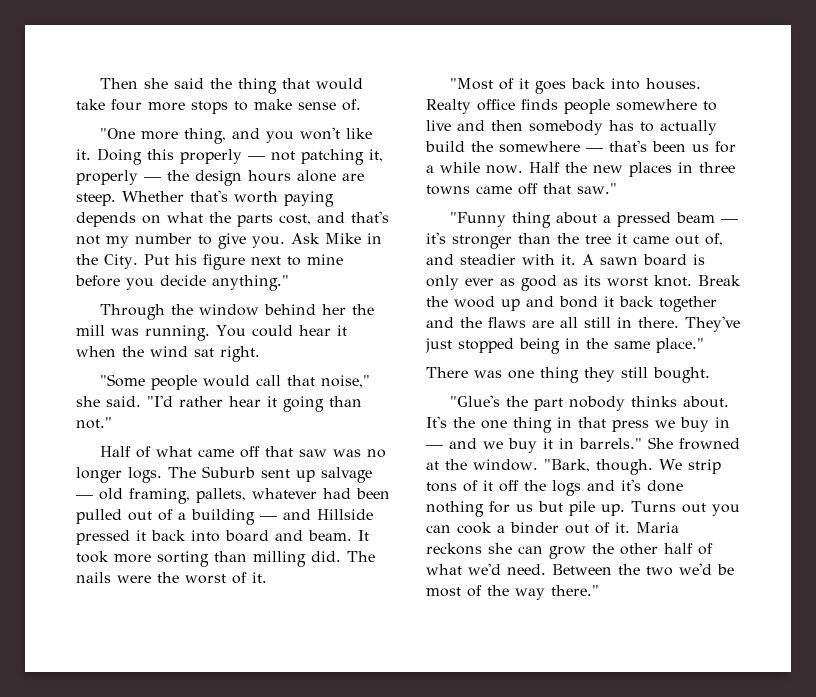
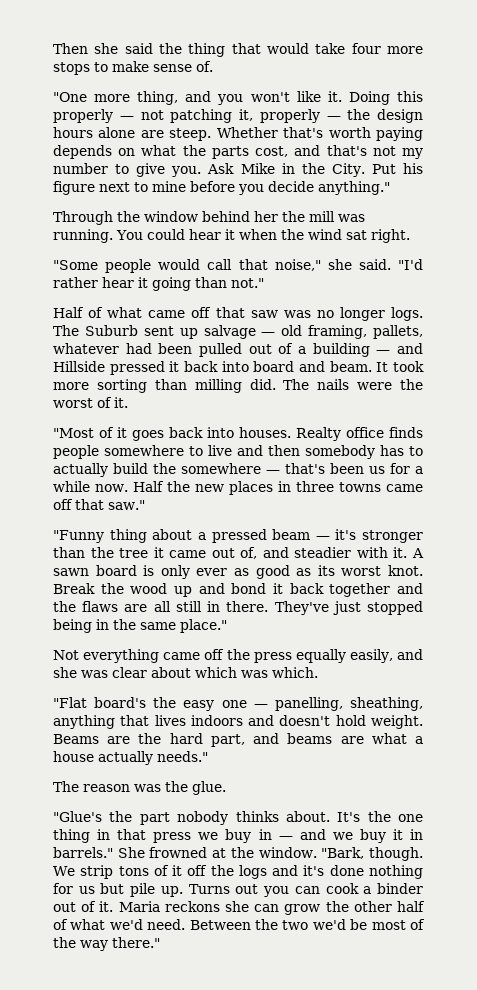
- There was one thing they still bought.
+ Not everything came off the press equally easily, and she was clear about which was which.
+ "Flat board's the easy one — panelling, sheathing, anything that lives indoors and doesn't hold weight. Beams are the hard part, and beams are what a house actually needs."
+ The reason was the glue.

